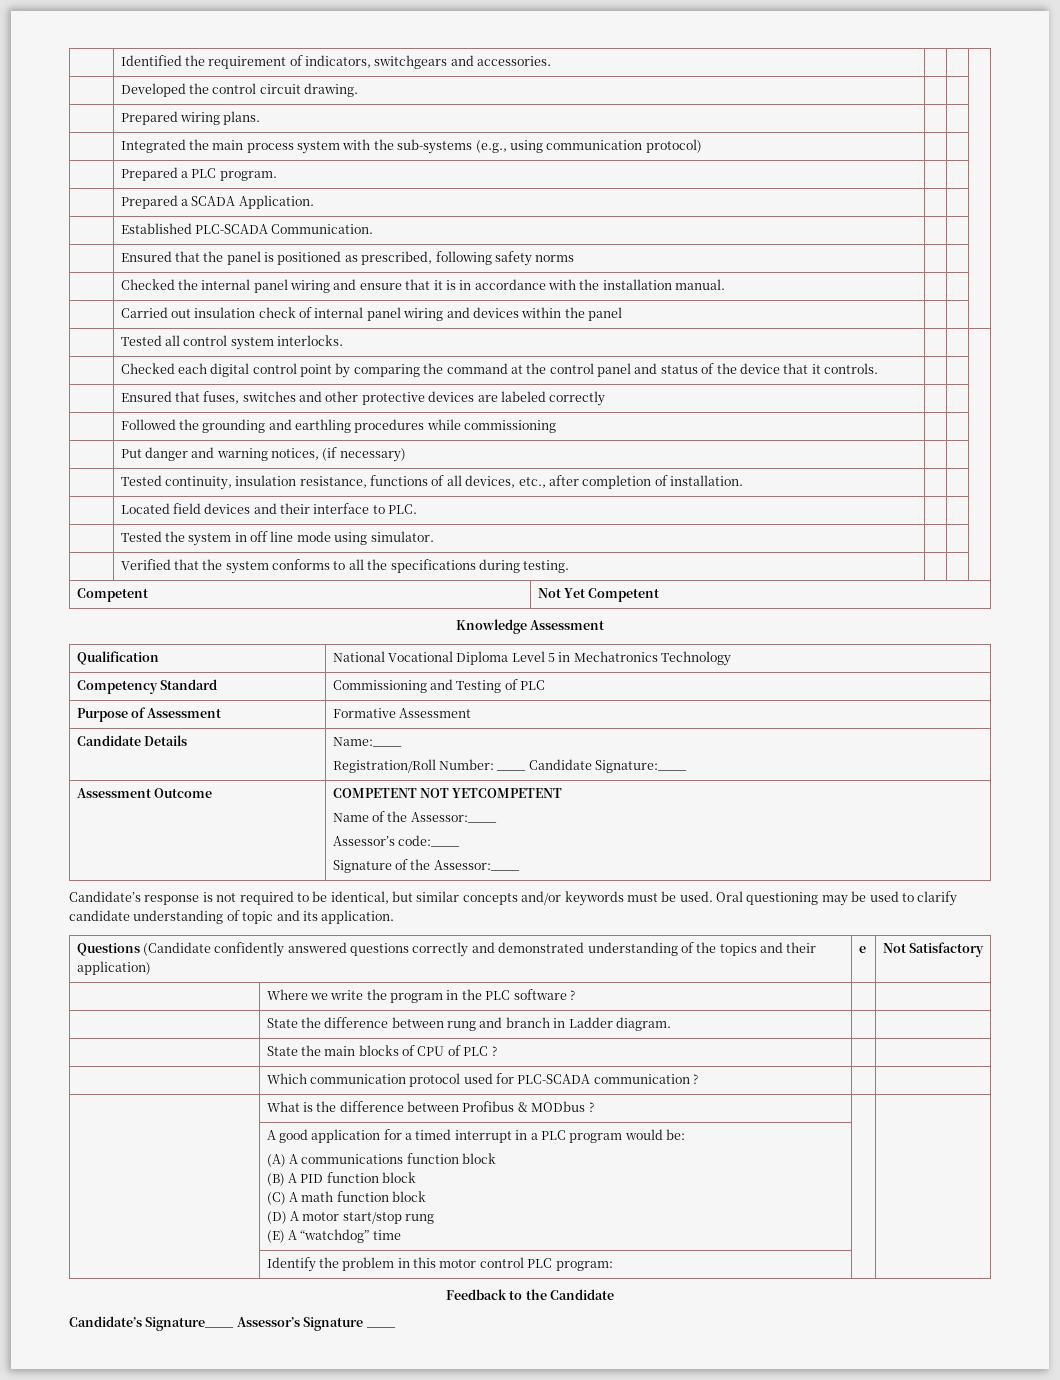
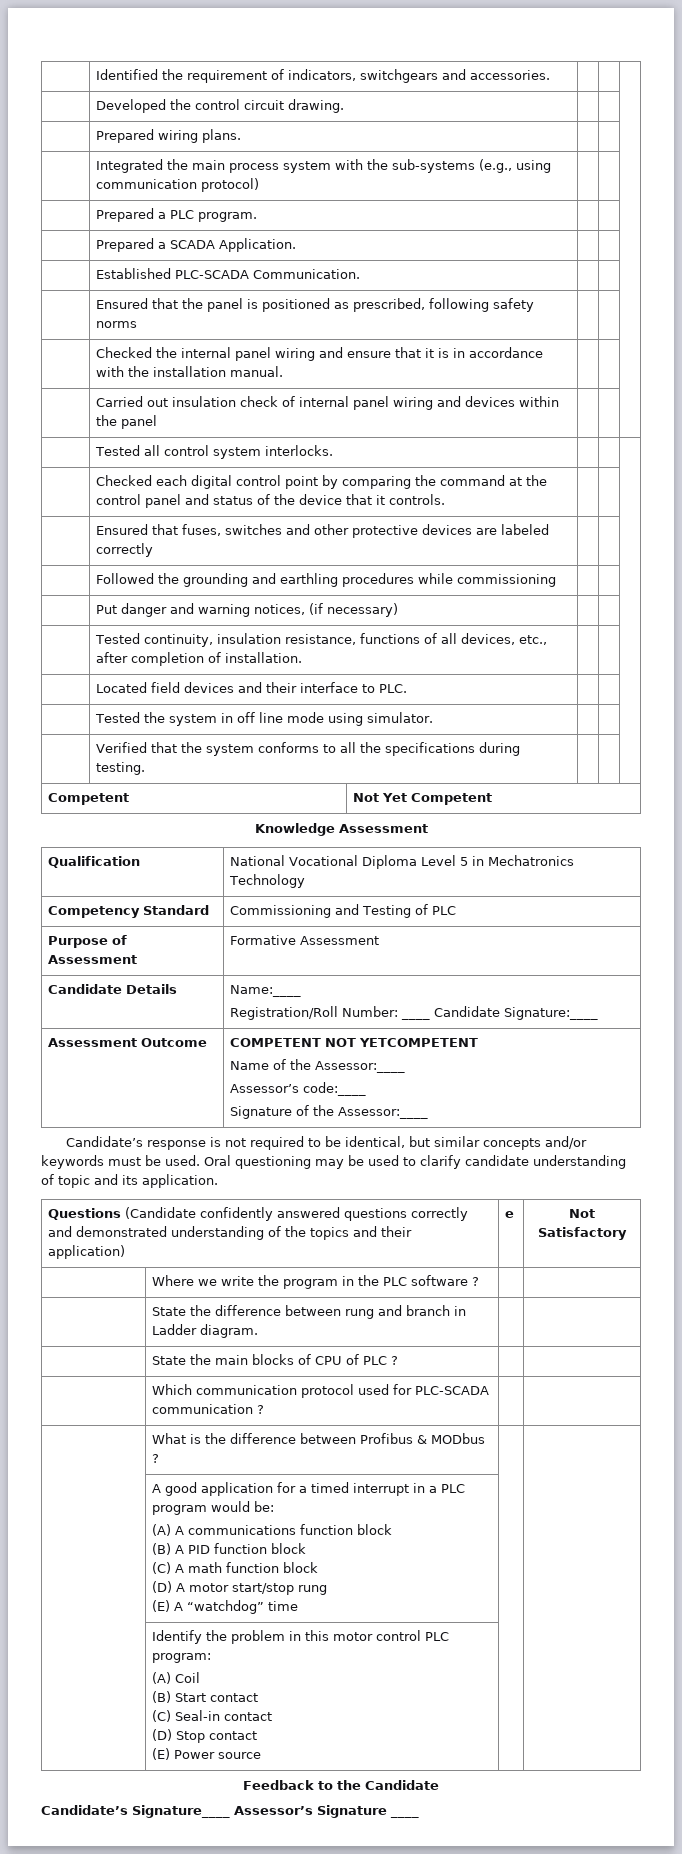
- | Identify the problem in this motor control PLC program: | |
+ | Identify the problem in this motor control PLC program:
+ (A) Coil
+ (B) Start contact
+ (C) Seal-in contact
+ (D) Stop contact
+ (E) Power source | |

